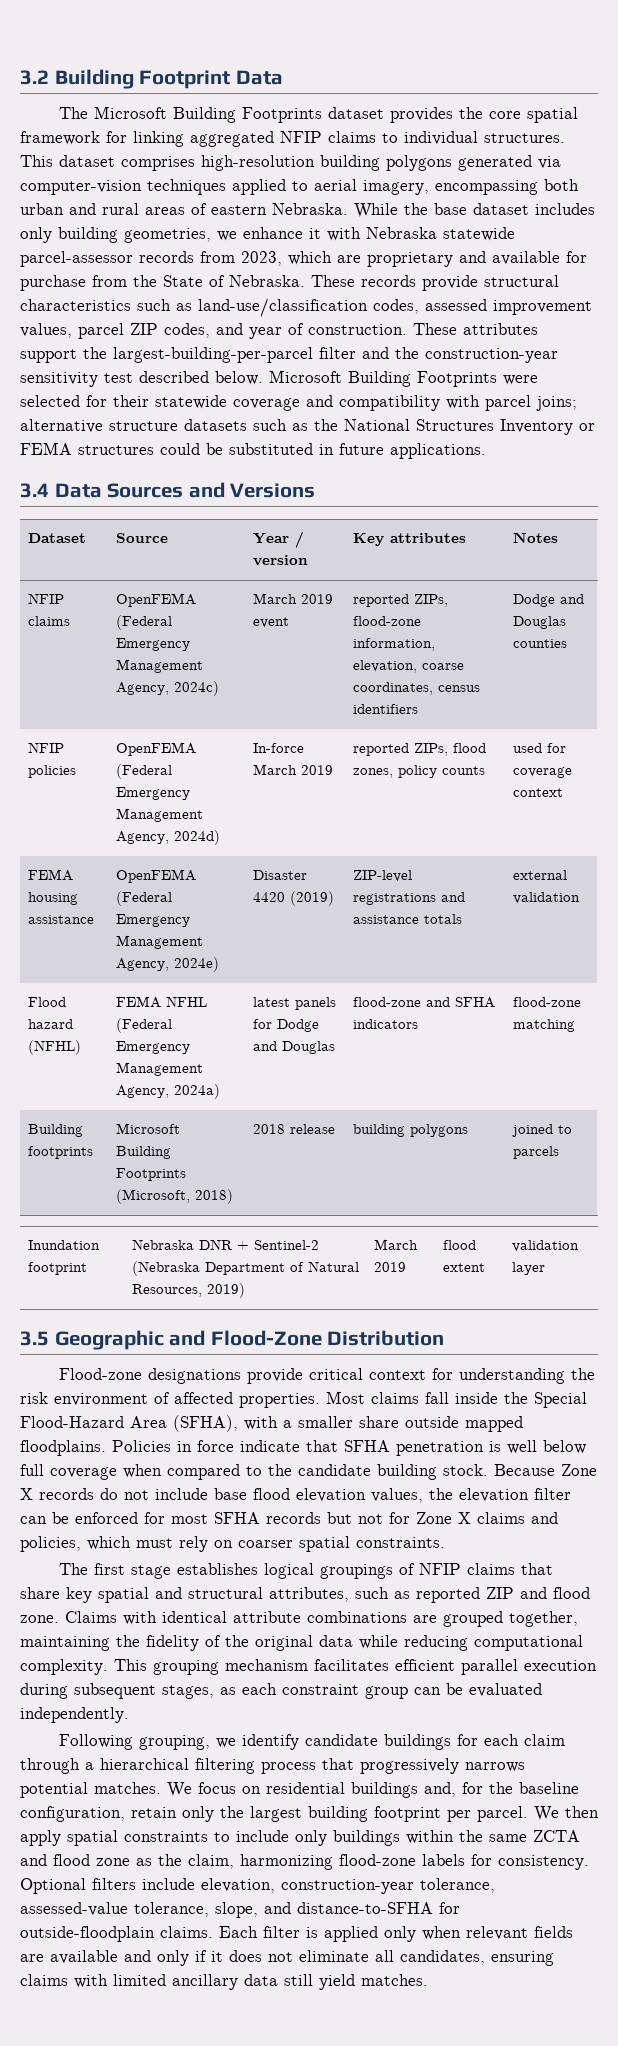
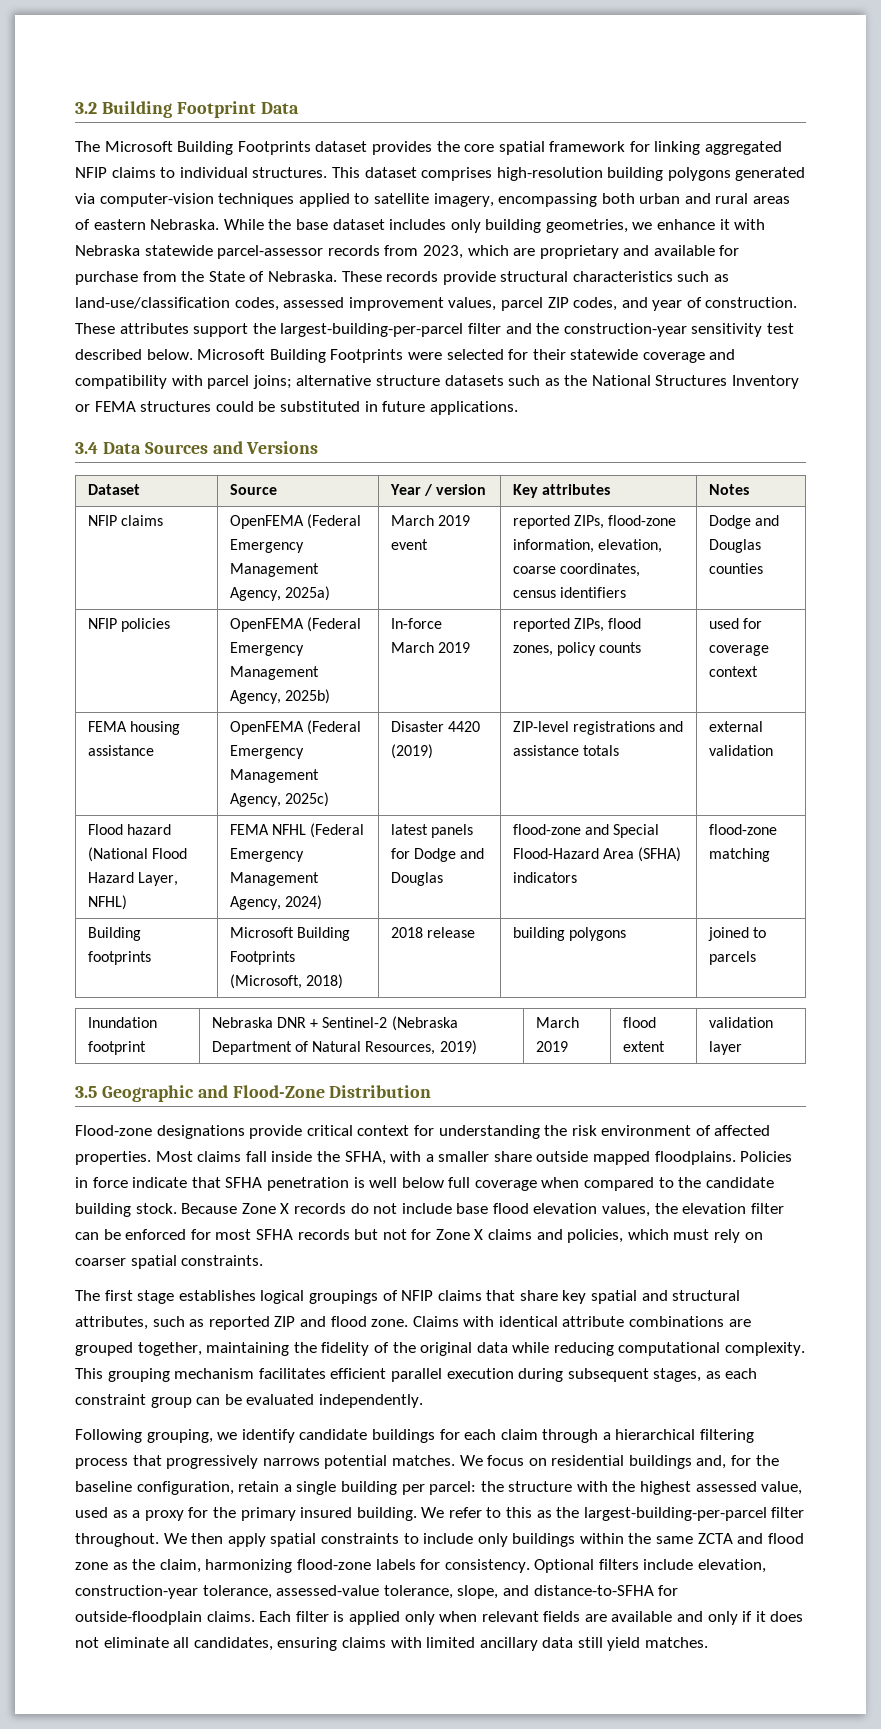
- This dataset comprises high-resolution building polygons generated via computer-vision techniques applied to aerial imagery, encompassing both urban and rural areas of eastern Nebraska.
+ This dataset comprises high-resolution building polygons generated via computer-vision techniques applied to satellite imagery, encompassing both urban and rural areas of eastern Nebraska.
- NFIP claims | OpenFEMA (Federal Emergency Management Agency, 2024c) | March 2019 event | reported ZIPs, flood-zone information, elevation, coarse coordinates, census identifiers | Dodge and Douglas counties
+ NFIP claims | OpenFEMA (Federal Emergency Management Agency, 2025a) | March 2019 event | reported ZIPs, flood-zone information, elevation, coarse coordinates, census identifiers | Dodge and Douglas counties
- NFIP policies | OpenFEMA (Federal Emergency Management Agency, 2024d) | In-force March 2019 | reported ZIPs, flood zones, policy counts | used for coverage context
+ NFIP policies | OpenFEMA (Federal Emergency Management Agency, 2025b) | In-force March 2019 | reported ZIPs, flood zones, policy counts | used for coverage context
- FEMA housing assistance | OpenFEMA (Federal Emergency Management Agency, 2024e) | Disaster 4420 (2019) | ZIP-level registrations and assistance totals | external validation
+ FEMA housing assistance | OpenFEMA (Federal Emergency Management Agency, 2025c) | Disaster 4420 (2019) | ZIP-level registrations and assistance totals | external validation
- Flood hazard (NFHL) | FEMA NFHL (Federal Emergency Management Agency, 2024a) | latest panels for Dodge and Douglas | flood-zone and SFHA indicators | flood-zone matching
+ Flood hazard (National Flood Hazard Layer, NFHL) | FEMA NFHL (Federal Emergency Management Agency, 2024) | latest panels for Dodge and Douglas | flood-zone and Special Flood-Hazard Area (SFHA) indicators | flood-zone matching
- Most claims fall inside the Special Flood-Hazard Area (SFHA), with a smaller share outside mapped floodplains.
+ Most claims fall inside the SFHA, with a smaller share outside mapped floodplains.
- We focus on residential buildings and, for the baseline configuration, retain only the largest building footprint per parcel.
+ We focus on residential buildings and, for the baseline configuration, retain a single building per parcel: the structure with the highest assessed value, used as a proxy for the primary insured building. We refer to this as the largest-building-per-parcel filter throughout.

